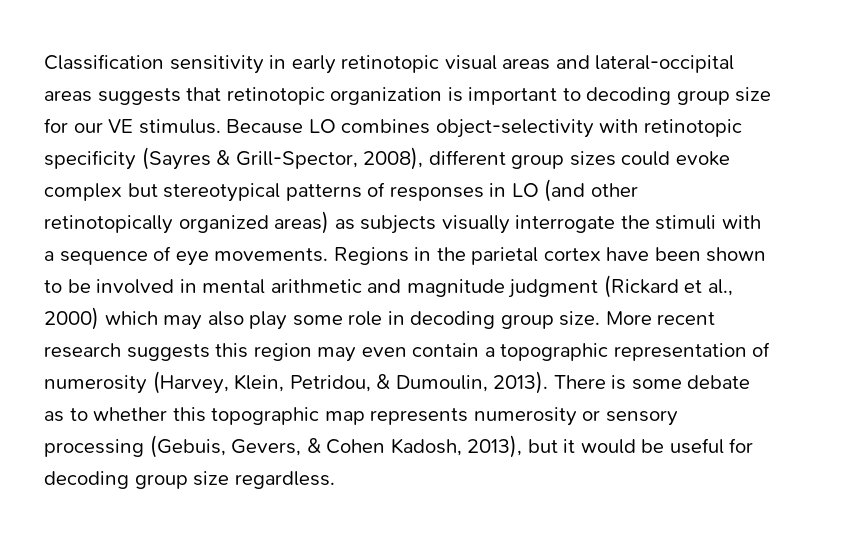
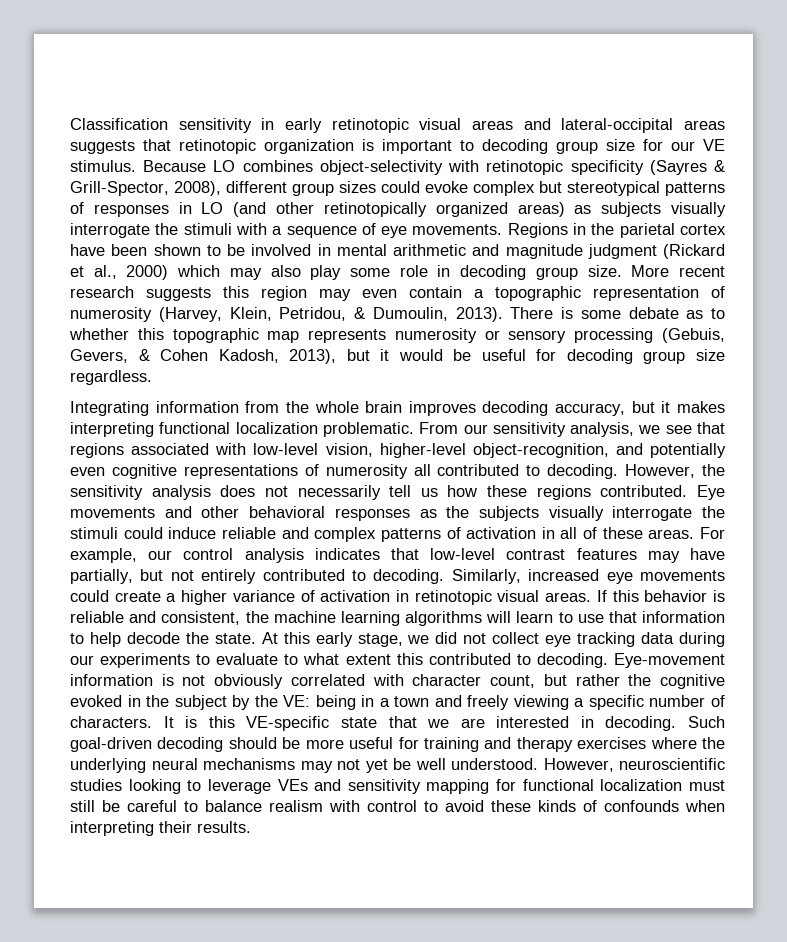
+ Integrating information from the whole brain improves decoding accuracy, but it makes interpreting functional localization problematic. From our sensitivity analysis, we see that regions associated with low-level vision, higher-level object-recognition, and potentially even cognitive representations of numerosity all contributed to decoding. However, the sensitivity analysis does not necessarily tell us how these regions contributed. Eye movements and other behavioral responses as the subjects visually interrogate the stimuli could induce reliable and complex patterns of activation in all of these areas. For example, our control analysis indicates that low-level contrast features may have partially, but not entirely contributed to decoding. Similarly, increased eye movements could create a higher variance of activation in retinotopic visual areas. If this behavior is reliable and consistent, the machine learning algorithms will learn to use that information to help decode the state. At this early stage, we did not collect eye tracking data during our experiments to evaluate to what extent this contributed to decoding. Eye-movement information is not obviously correlated with character count, but rather the cognitive evoked in the subject by the VE: being in a town and freely viewing a specific number of characters. It is this VE-specific state that we are interested in decoding. Such goal-driven decoding should be more useful for training and therapy exercises where the underlying neural mechanisms may not yet be well understood. However, neuroscientific studies looking to leverage VEs and sensitivity mapping for functional localization must still be careful to balance realism with control to avoid these kinds of confounds when interpreting their results.

